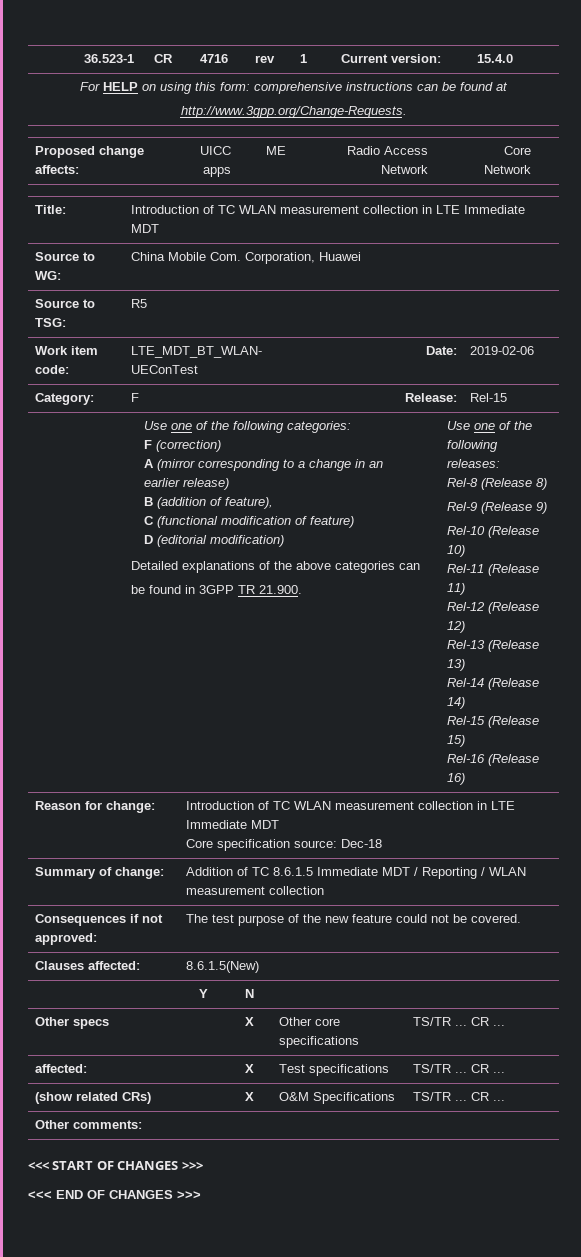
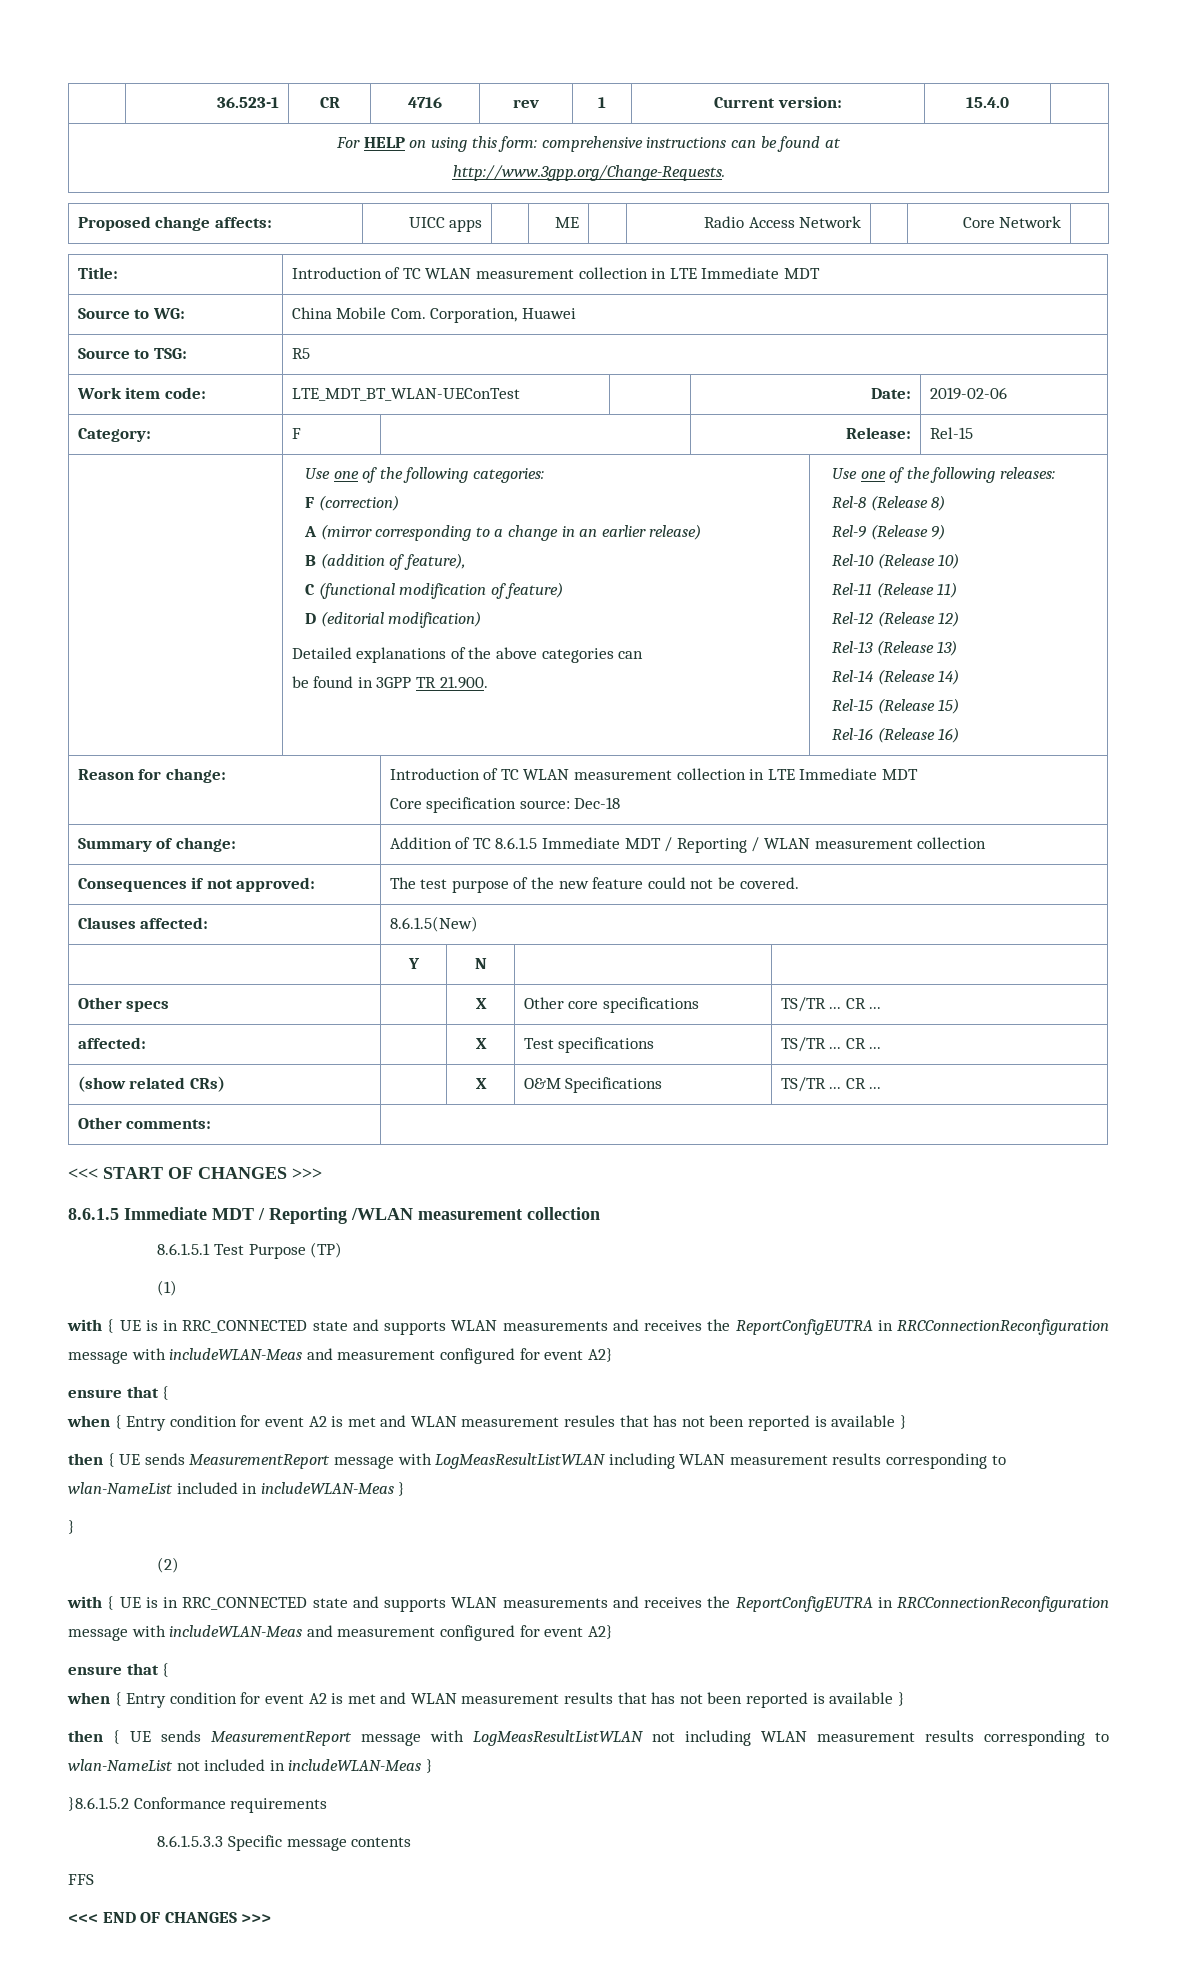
+ 8.6.1.5 Immediate MDT / Reporting /WLAN measurement collection
+ 8.6.1.5.1 Test Purpose (TP)
+ (1)
+ with { UE is in RRC_CONNECTED state and supports WLAN measurements and receives the ReportConfigEUTRA in RRCConnectionReconfiguration message with includeWLAN-Meas and measurement configured for event A2}
+ ensure that {
+ when { Entry condition for event A2 is met and WLAN measurement resules that has not been reported is available }
+ then { UE sends MeasurementReport message with LogMeasResultListWLAN including WLAN measurement results corresponding to wlan-NameList included in includeWLAN-Meas }
+ }
+ (2)
+ with { UE is in RRC_CONNECTED state and supports WLAN measurements and receives the ReportConfigEUTRA in RRCConnectionReconfiguration message with includeWLAN-Meas and measurement configured for event A2}
+ ensure that {
+ when { Entry condition for event A2 is met and WLAN measurement results that has not been reported is available }
+ then { UE sends MeasurementReport message with LogMeasResultListWLAN not including WLAN measurement results corresponding to wlan-NameList not included in includeWLAN-Meas }
+ }8.6.1.5.2 Conformance requirements
+ 8.6.1.5.3.3 Specific message contents
+ FFS

